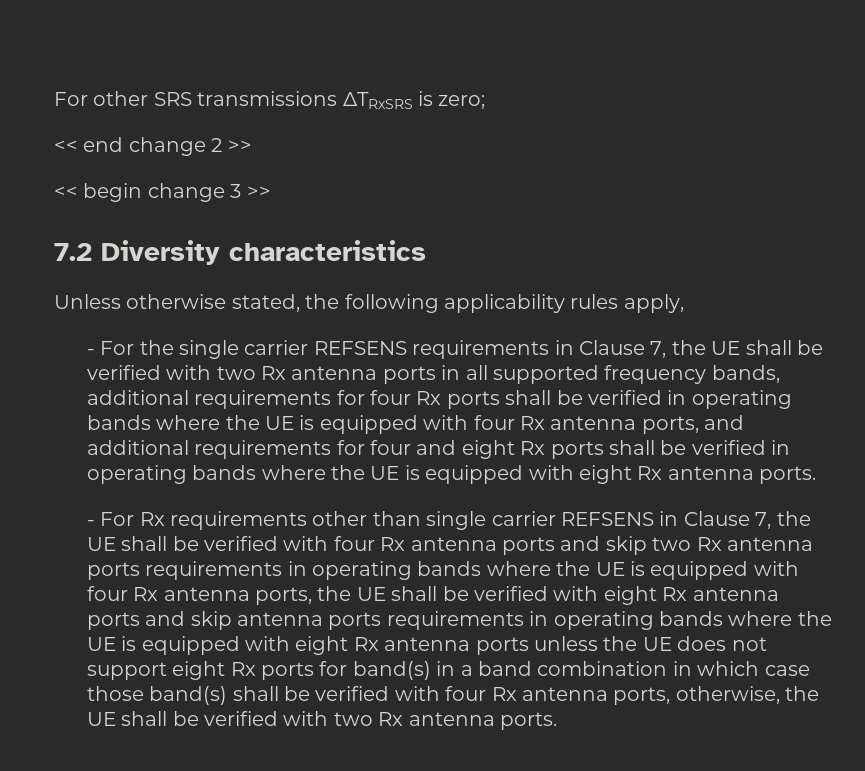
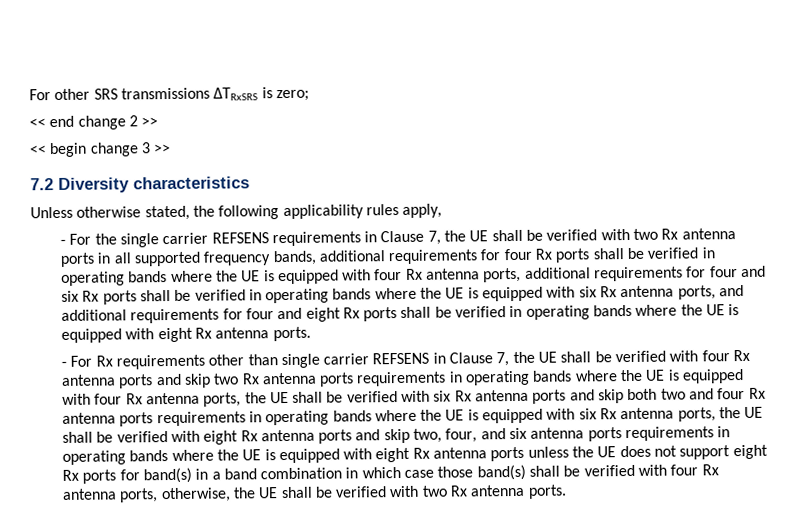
- - For the single carrier REFSENS requirements in Clause 7, the UE shall be verified with two Rx antenna ports in all supported frequency bands, additional requirements for four Rx ports shall be verified in operating bands where the UE is equipped with four Rx antenna ports, and additional requirements for four and eight Rx ports shall be verified in operating bands where the UE is equipped with eight Rx antenna ports.
+ - For the single carrier REFSENS requirements in Clause 7, the UE shall be verified with two Rx antenna ports in all supported frequency bands, additional requirements for four Rx ports shall be verified in operating bands where the UE is equipped with four Rx antenna ports, additional requirements for four and six Rx ports shall be verified in operating bands where the UE is equipped with six Rx antenna ports, and additional requirements for four and eight Rx ports shall be verified in operating bands where the UE is equipped with eight Rx antenna ports.
- - For Rx requirements other than single carrier REFSENS in Clause 7, the UE shall be verified with four Rx antenna ports and skip two Rx antenna ports requirements in operating bands where the UE is equipped with four Rx antenna ports, the UE shall be verified with eight Rx antenna ports and skip antenna ports requirements in operating bands where the UE is equipped with eight Rx antenna ports unless the UE does not support eight Rx ports for band(s) in a band combination in which case those band(s) shall be verified with four Rx antenna ports, otherwise, the UE shall be verified with two Rx antenna ports.
+ - For Rx requirements other than single carrier REFSENS in Clause 7, the UE shall be verified with four Rx antenna ports and skip two Rx antenna ports requirements in operating bands where the UE is equipped with four Rx antenna ports, the UE shall be verified with six Rx antenna ports and skip both two and four Rx antenna ports requirements in operating bands where the UE is equipped with six Rx antenna ports, the UE shall be verified with eight Rx antenna ports and skip two, four, and six antenna ports requirements in operating bands where the UE is equipped with eight Rx antenna ports unless the UE does not support eight Rx ports for band(s) in a band combination in which case those band(s) shall be verified with four Rx antenna ports, otherwise, the UE shall be verified with two Rx antenna ports.

